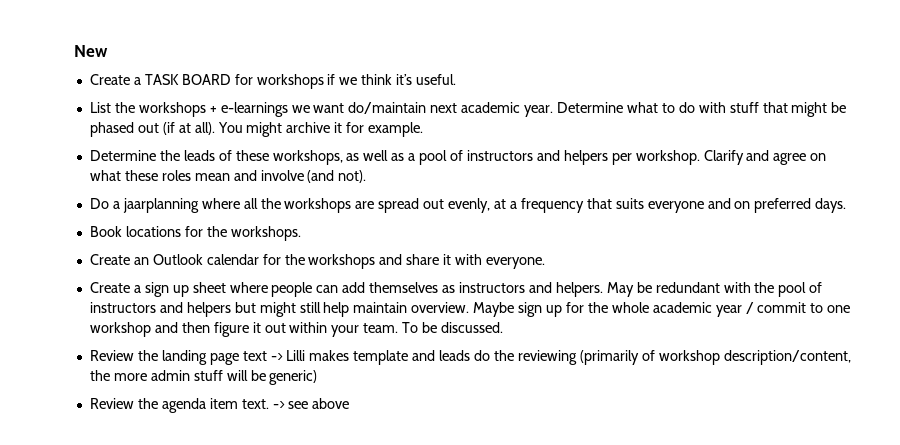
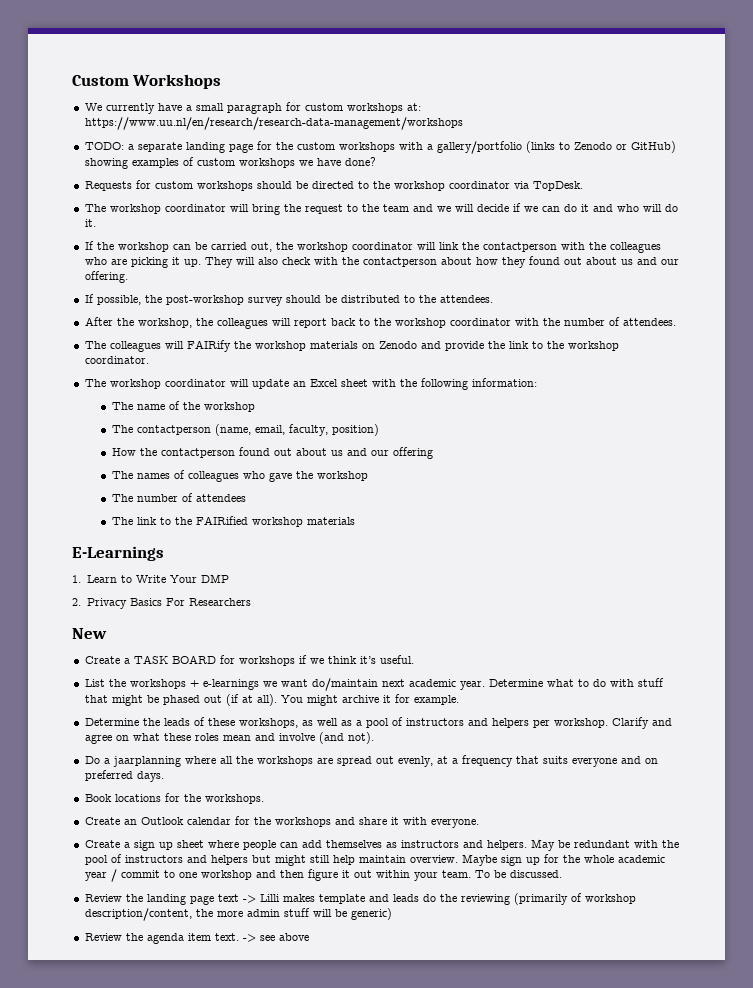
+ Custom Workshops
+ We currently have a small paragraph for custom workshops at: https://www.uu.nl/en/research/research-data-management/workshops
+ TODO: a separate landing page for the custom workshops with a gallery/portfolio (links to Zenodo or GitHub) showing examples of custom workshops we have done?
+ Requests for custom workshops should be directed to the workshop coordinator via TopDesk.
+ The workshop coordinator will bring the request to the team and we will decide if we can do it and who will do it.
+ If the workshop can be carried out, the workshop coordinator will link the contactperson with the colleagues who are picking it up. They will also check with the contactperson about how they found out about us and our offering.
+ If possible, the post-workshop survey should be distributed to the attendees.
+ After the workshop, the colleagues will report back to the workshop coordinator with the number of attendees.
+ The colleagues will FAIRify the workshop materials on Zenodo and provide the link to the workshop coordinator.
+ The workshop coordinator will update an Excel sheet with the following information:
+ The name of the workshop
+ The contactperson (name, email, faculty, position)
+ How the contactperson found out about us and our offering
+ The names of colleagues who gave the workshop
+ The number of attendees
+ The link to the FAIRified workshop materials
+ E-Learnings
+ 1. Learn to Write Your DMP
+ 2. Privacy Basics For Researchers

